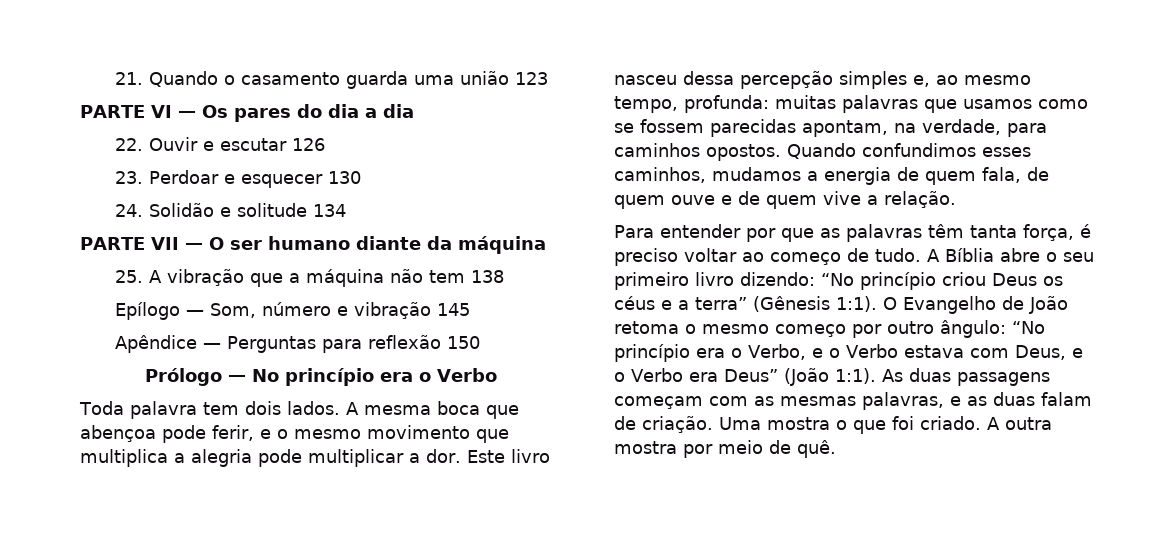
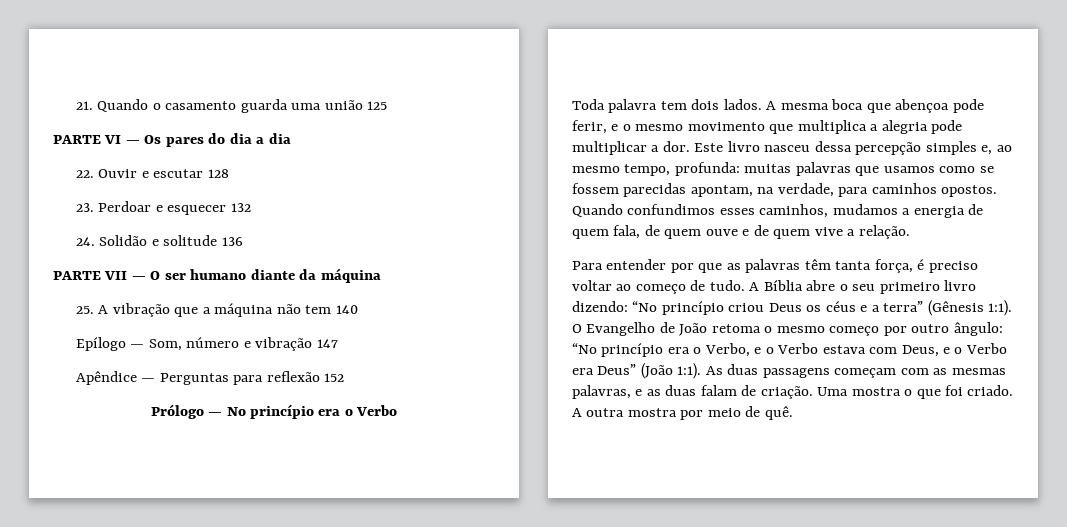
- 21. Quando o casamento guarda uma união 123
+ 21. Quando o casamento guarda uma união 125
- 22. Ouvir e escutar 126
+ 22. Ouvir e escutar 128
- 23. Perdoar e esquecer 130
+ 23. Perdoar e esquecer 132
- 24. Solidão e solitude 134
+ 24. Solidão e solitude 136
- 25. A vibração que a máquina não tem 138
+ 25. A vibração que a máquina não tem 140
- Epílogo — Som, número e vibração 145
+ Epílogo — Som, número e vibração 147
- Apêndice — Perguntas para reflexão 150
+ Apêndice — Perguntas para reflexão 152

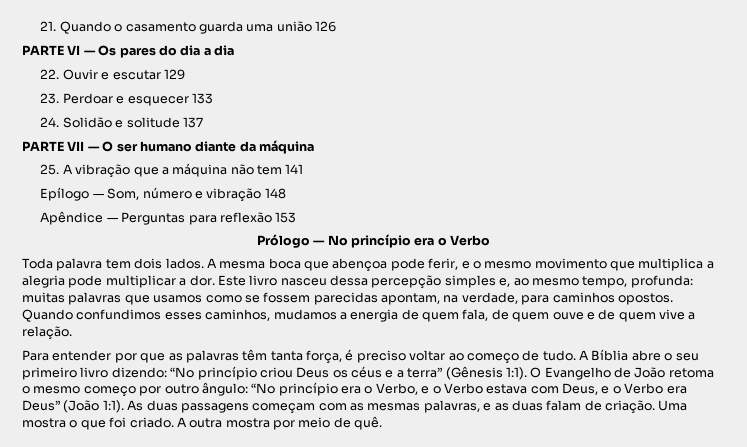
- 21. Quando o casamento guarda uma união 125
+ 21. Quando o casamento guarda uma união 126
- 22. Ouvir e escutar 128
+ 22. Ouvir e escutar 129
- 23. Perdoar e esquecer 132
+ 23. Perdoar e esquecer 133
- 24. Solidão e solitude 136
+ 24. Solidão e solitude 137
- 25. A vibração que a máquina não tem 140
+ 25. A vibração que a máquina não tem 141
- Epílogo — Som, número e vibração 147
+ Epílogo — Som, número e vibração 148
- Apêndice — Perguntas para reflexão 152
+ Apêndice — Perguntas para reflexão 153

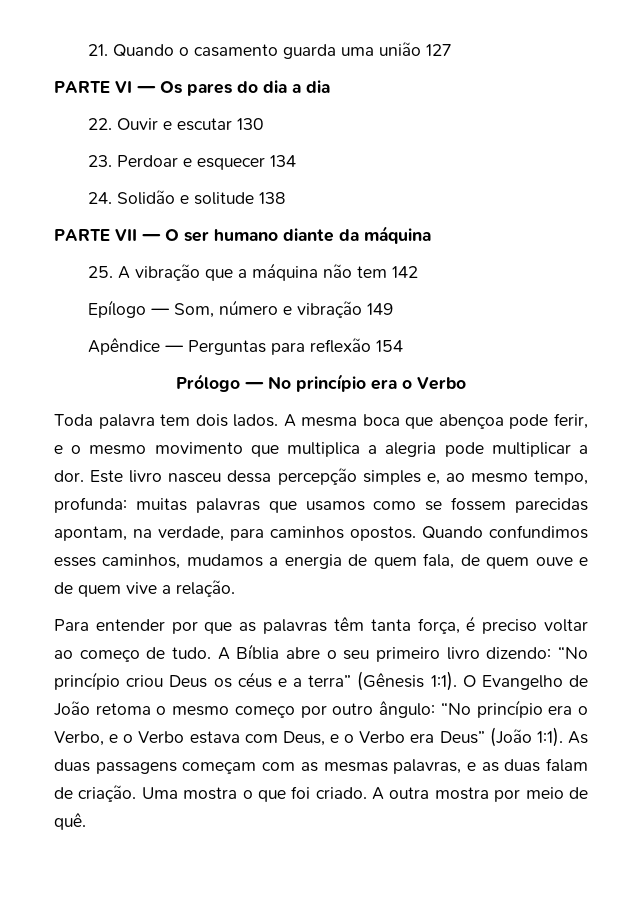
- 21. Quando o casamento guarda uma união 126
+ 21. Quando o casamento guarda uma união 127
- 22. Ouvir e escutar 129
+ 22. Ouvir e escutar 130
- 23. Perdoar e esquecer 133
+ 23. Perdoar e esquecer 134
- 24. Solidão e solitude 137
+ 24. Solidão e solitude 138
- 25. A vibração que a máquina não tem 141
+ 25. A vibração que a máquina não tem 142
- Epílogo — Som, número e vibração 148
+ Epílogo — Som, número e vibração 149
- Apêndice — Perguntas para reflexão 153
+ Apêndice — Perguntas para reflexão 154

